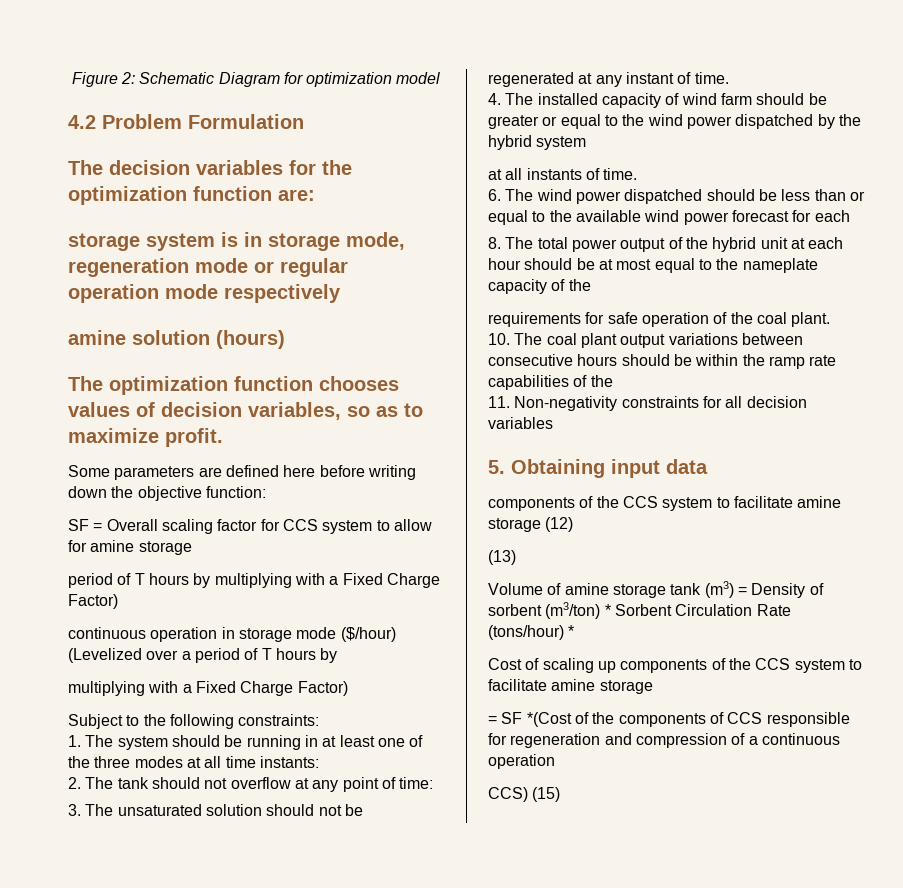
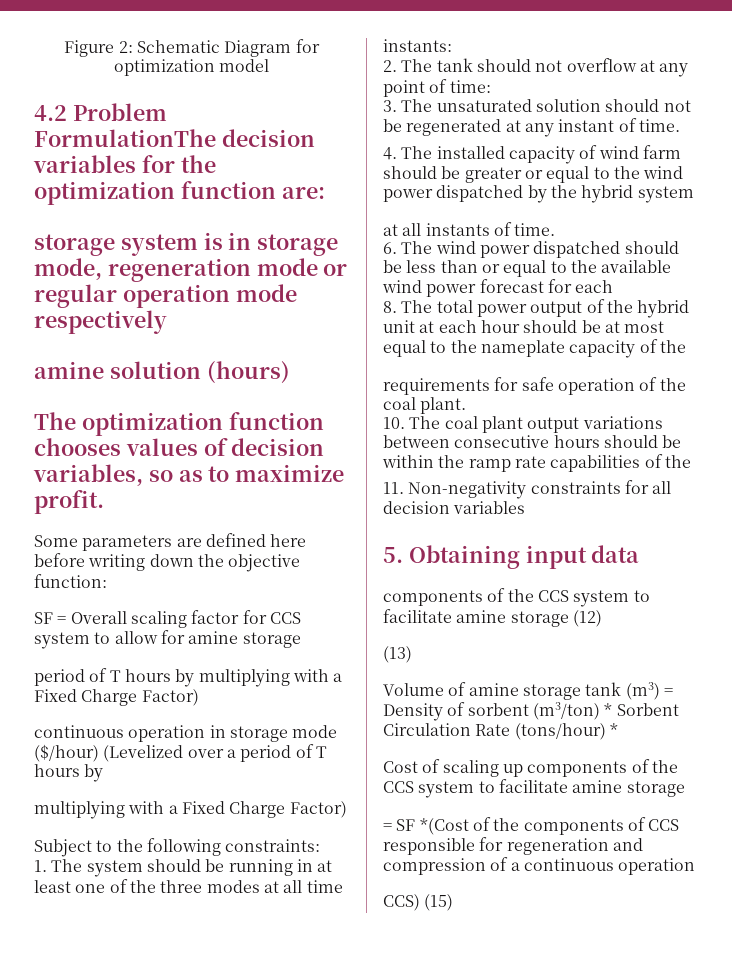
- 4.2 Problem Formulation
- The decision variables for the optimization function are:
+ 4.2 Problem FormulationThe decision variables for the optimization function are:

